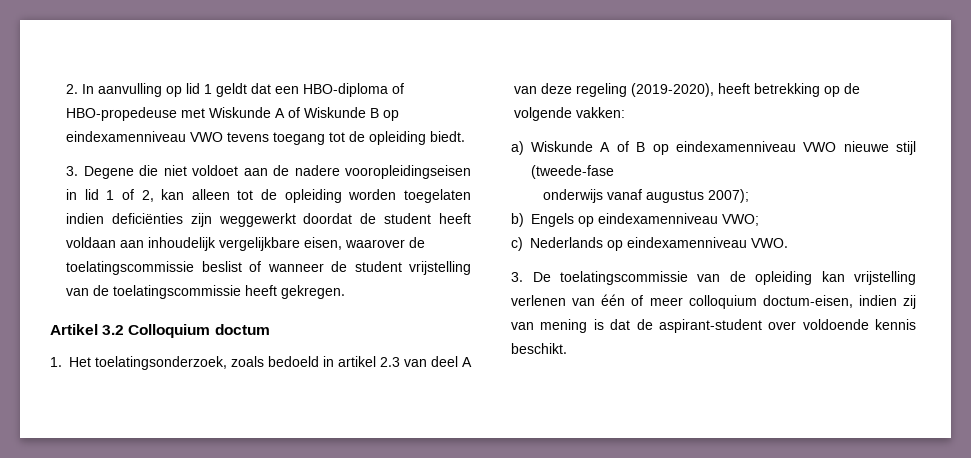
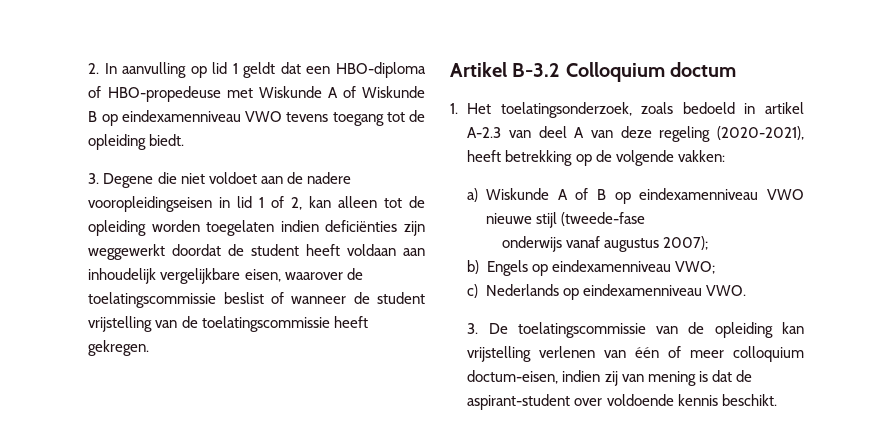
- Artikel 3.2 Colloquium doctum
+ Artikel B-3.2 Colloquium doctum
- 1. Het toelatingsonderzoek, zoals bedoeld in artikel 2.3 van deel A van deze regeling (2019-2020), heeft betrekking op de volgende vakken:
+ 1. Het toelatingsonderzoek, zoals bedoeld in artikel A-2.3 van deel A van deze regeling (2020-2021), heeft betrekking op de volgende vakken:

